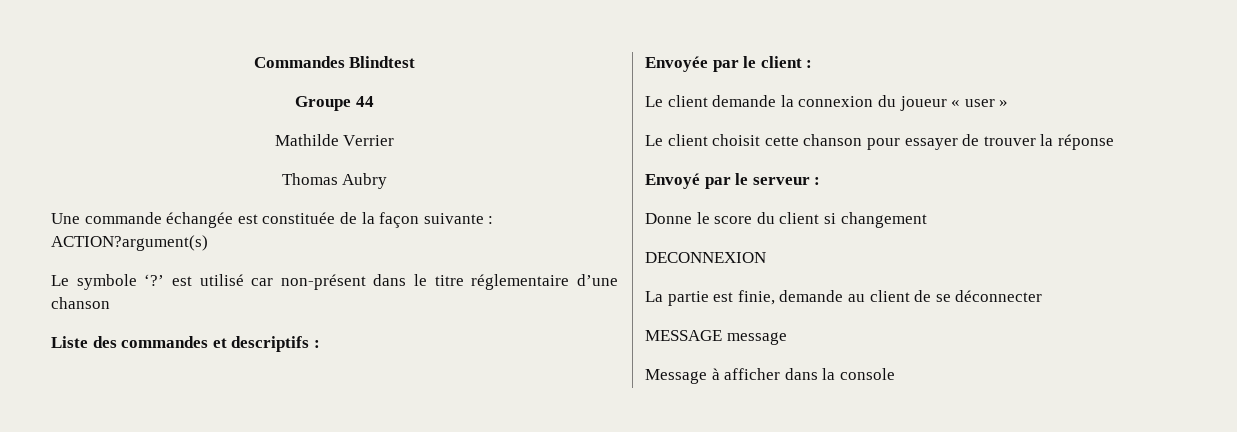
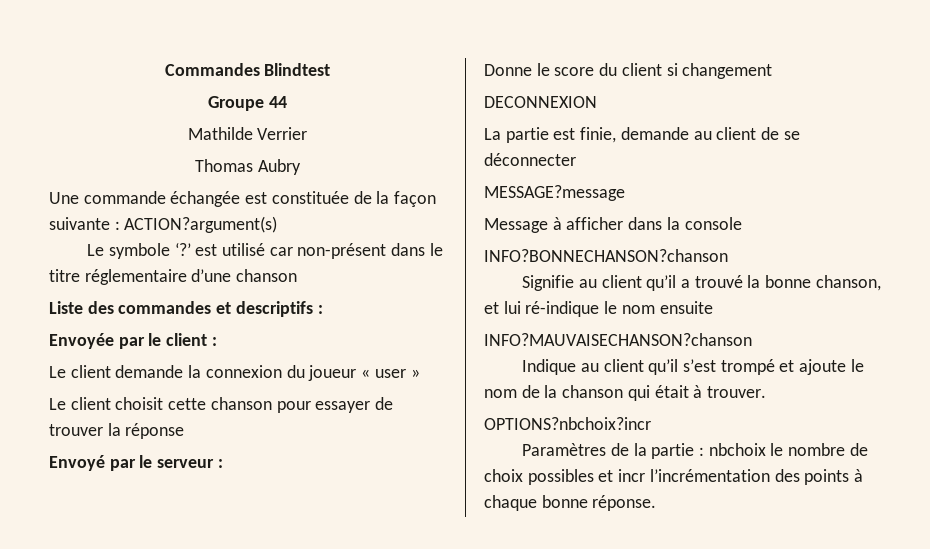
- MESSAGE message
+ MESSAGE?message
+ INFO?BONNECHANSON?chanson
+ Signifie au client qu’il a trouvé la bonne chanson, et lui ré-indique le nom ensuite
+ INFO?MAUVAISECHANSON?chanson
+ Indique au client qu’il s’est trompé et ajoute le nom de la chanson qui était à trouver.
+ OPTIONS?nbchoix?incr
+ Paramètres de la partie : nbchoix le nombre de choix possibles et incr l’incrémentation des points à chaque bonne réponse.

